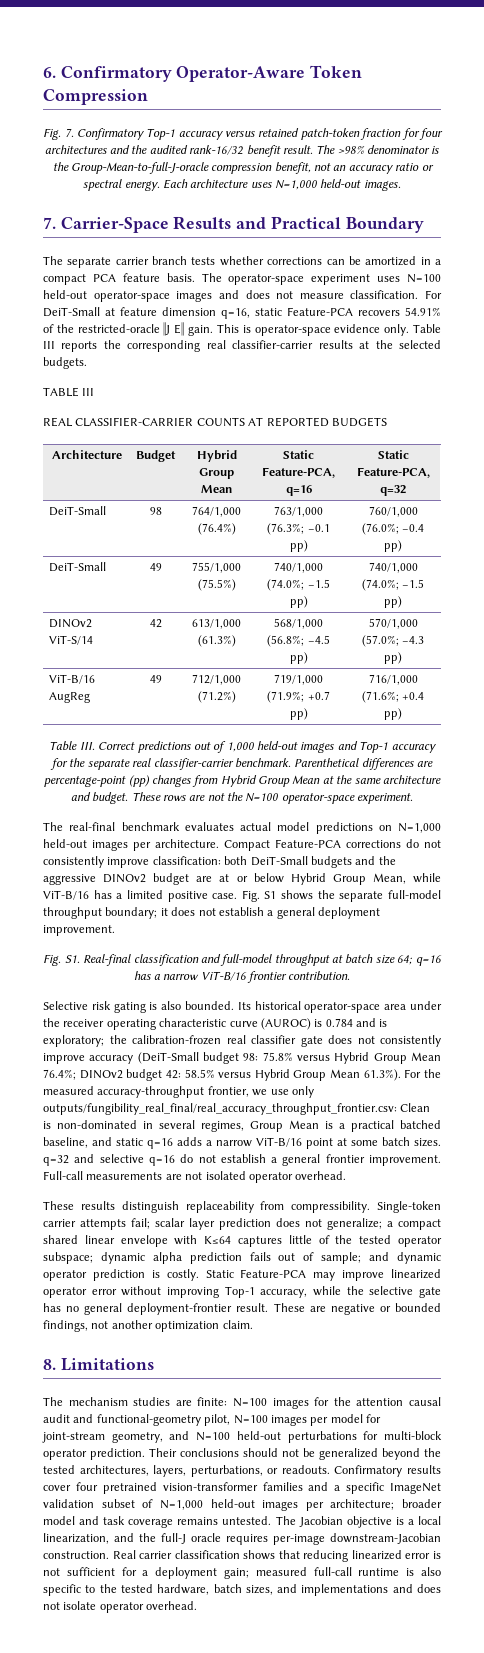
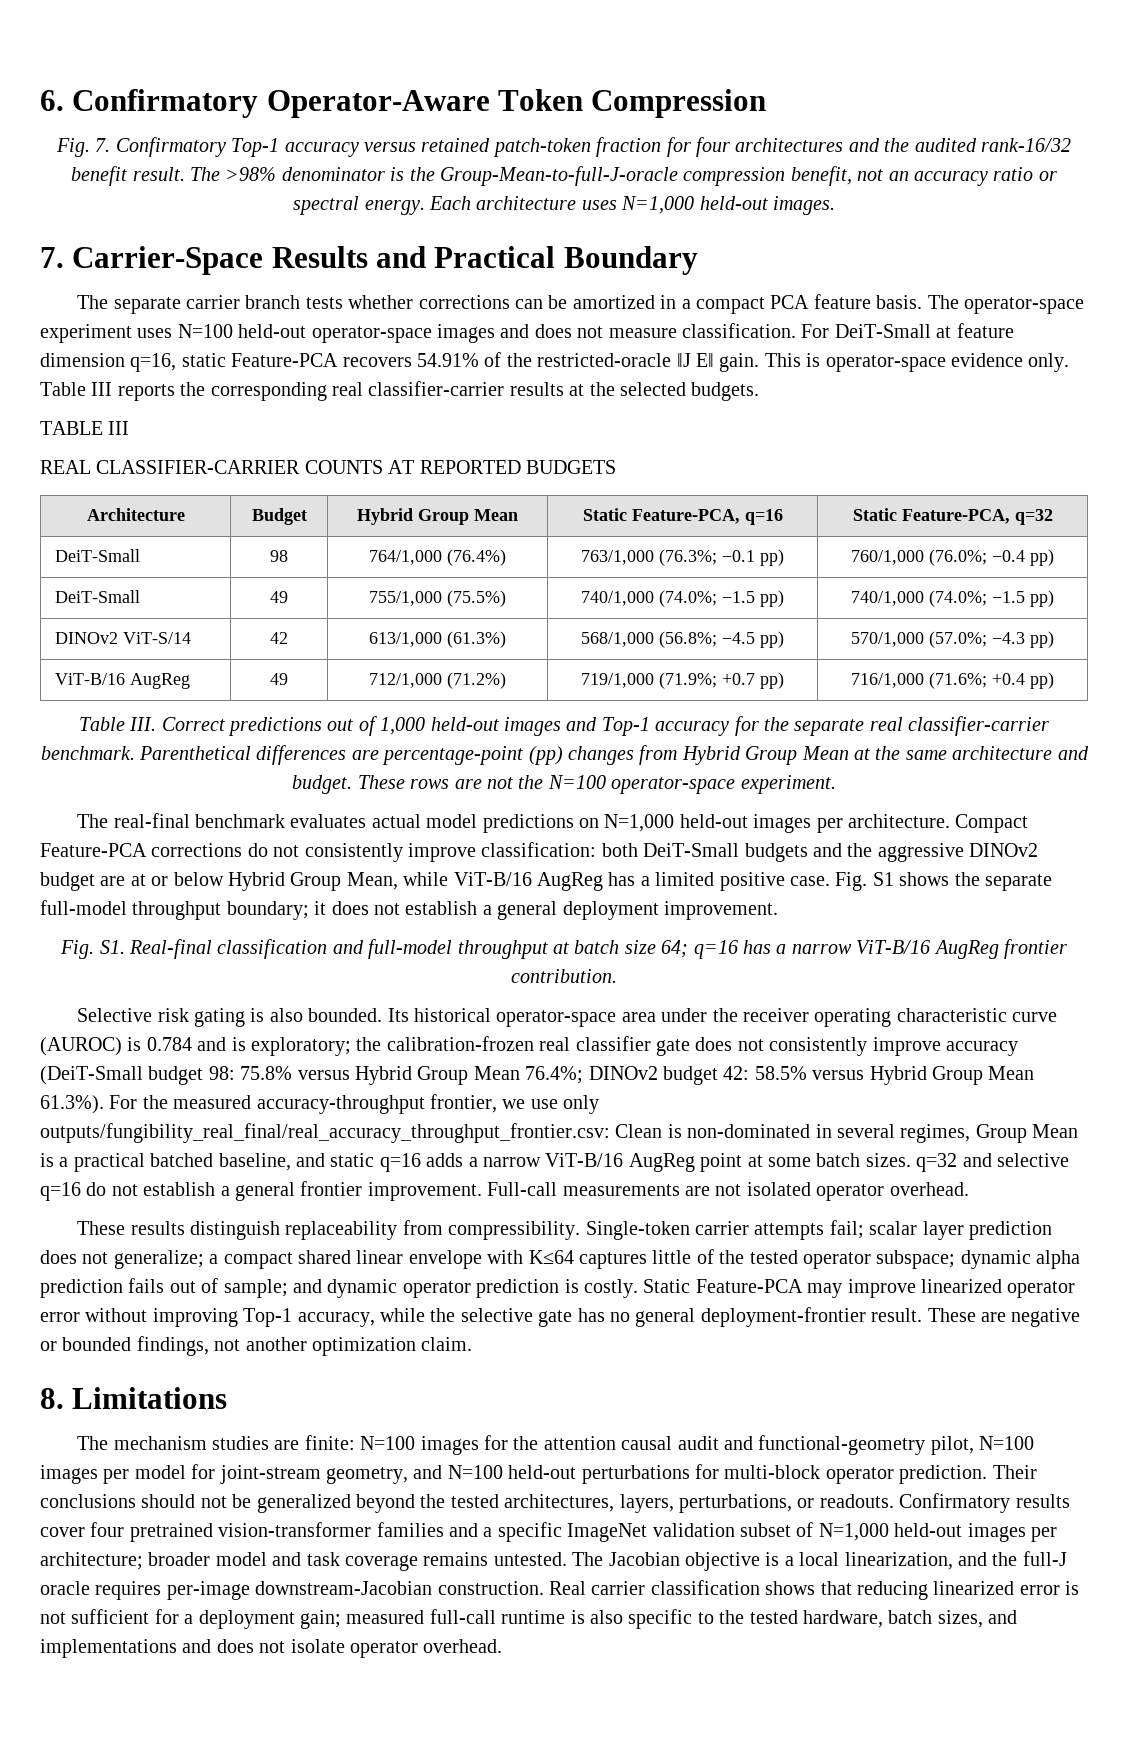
- Compact Feature-PCA corrections do not consistently improve classification: both DeiT-Small budgets and the aggressive DINOv2 budget are at or below Hybrid Group Mean, while ViT-B/16 has a limited positive case.
+ Compact Feature-PCA corrections do not consistently improve classification: both DeiT-Small budgets and the aggressive DINOv2 budget are at or below Hybrid Group Mean, while ViT-B/16 AugReg has a limited positive case.
- Fig. S1. Real-final classification and full-model throughput at batch size 64; q=16 has a narrow ViT-B/16 frontier contribution.
+ Fig. S1. Real-final classification and full-model throughput at batch size 64; q=16 has a narrow ViT-B/16 AugReg frontier contribution.
- Clean is non-dominated in several regimes, Group Mean is a practical batched baseline, and static q=16 adds a narrow ViT-B/16 point at some batch sizes. q=32 and selective q=16 do not establish a general frontier improvement.
+ Clean is non-dominated in several regimes, Group Mean is a practical batched baseline, and static q=16 adds a narrow ViT-B/16 AugReg point at some batch sizes. q=32 and selective q=16 do not establish a general frontier improvement.

